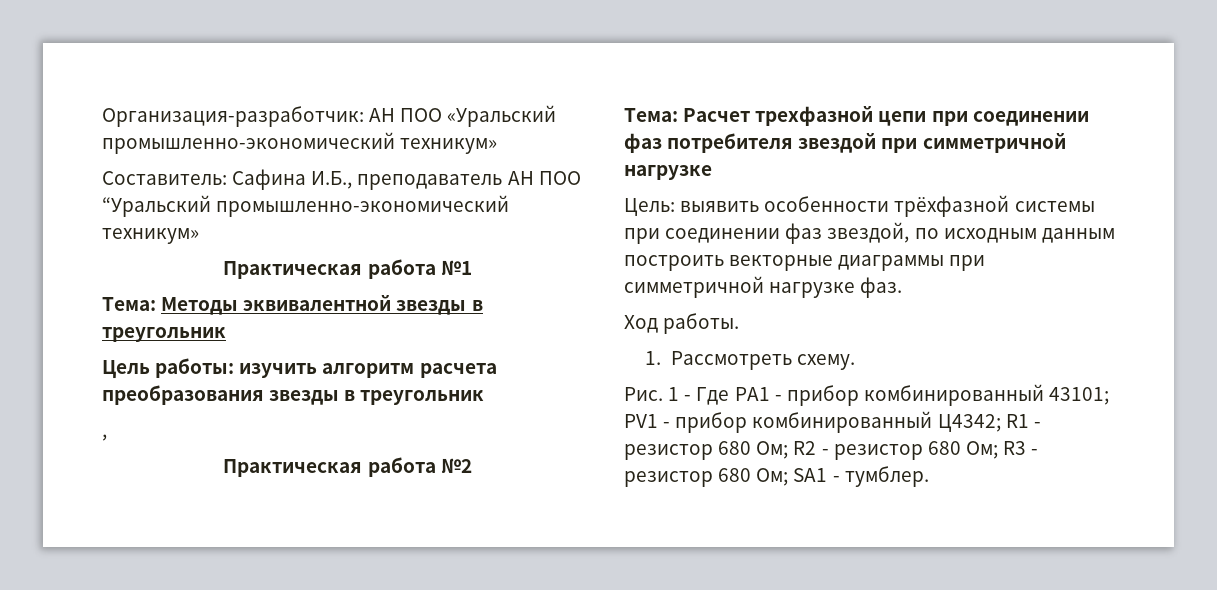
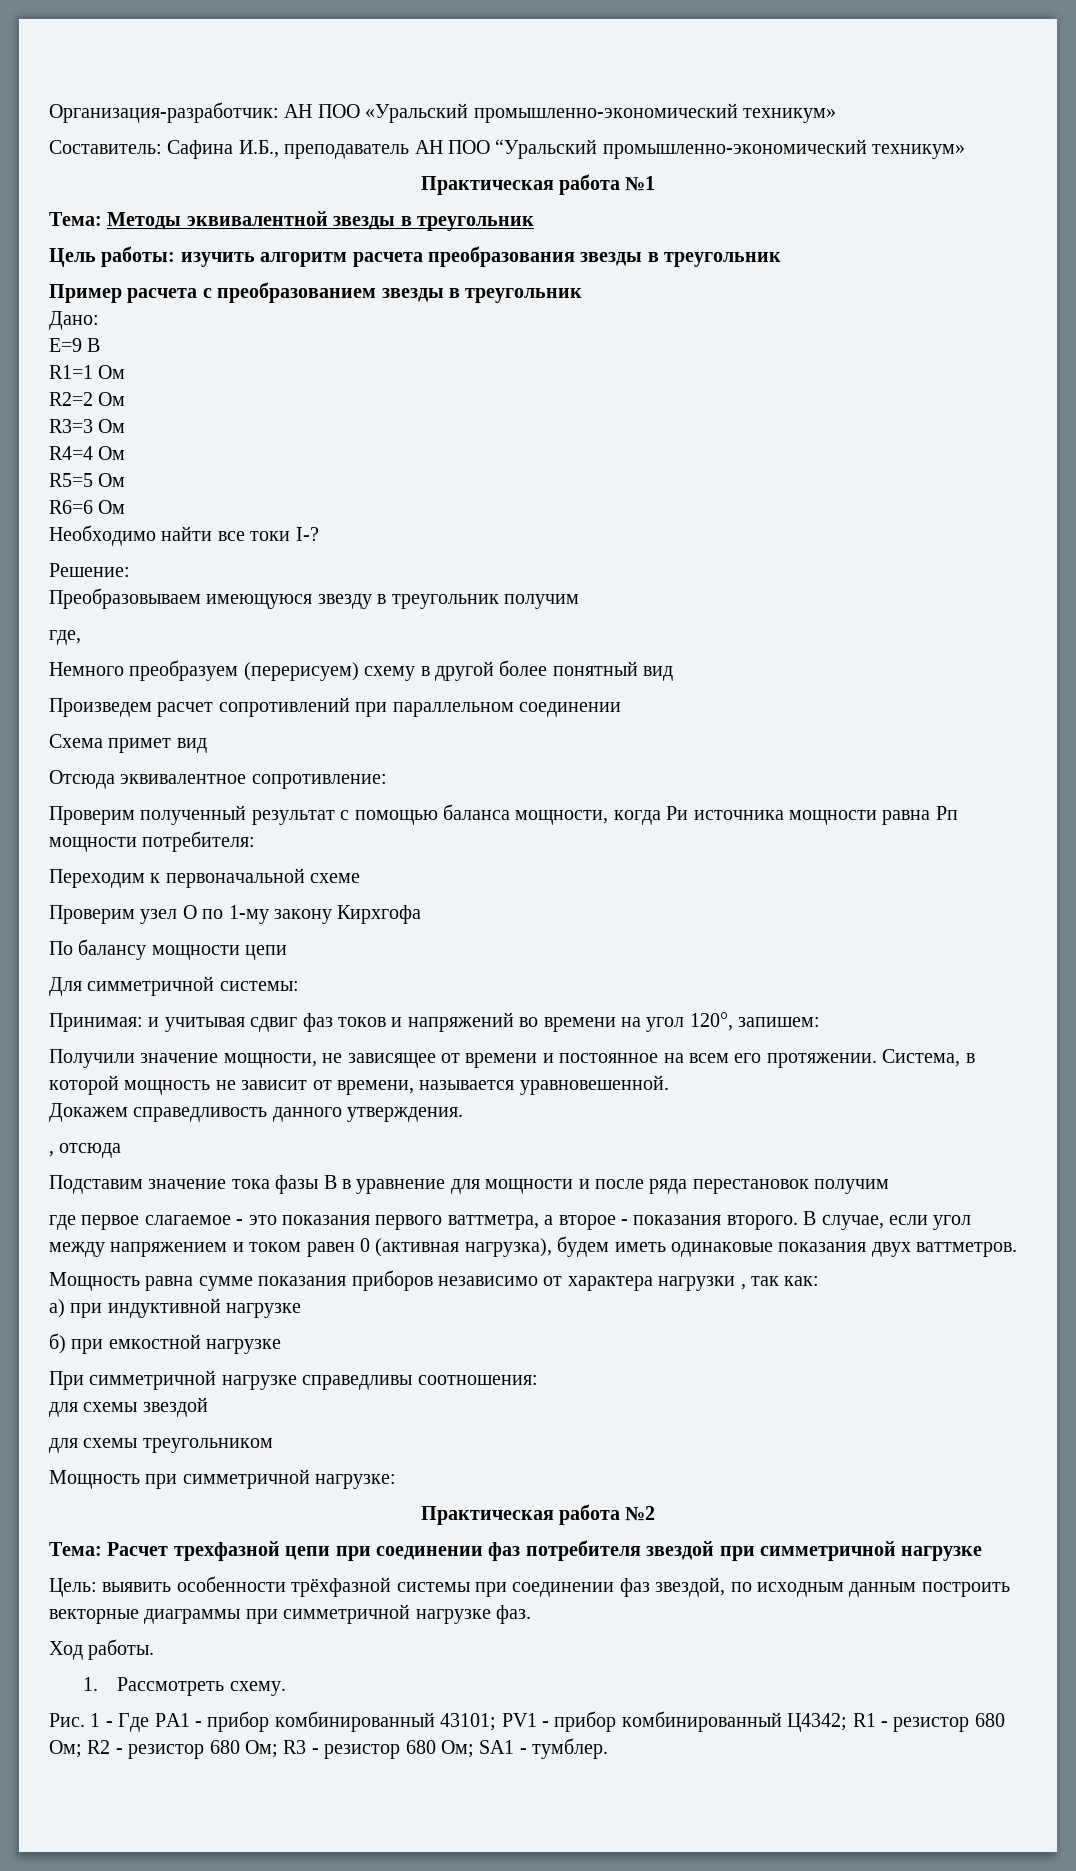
- ,
+ Пример расчета с преобразованием звезды в треугольник
+ Дано:
+ Е=9 В
+ R1=1 Ом
+ R2=2 Ом
+ R3=3 Ом
+ R4=4 Ом
+ R5=5 Ом
+ R6=6 Ом
+ Необходимо найти все токи I-?
+ Решение:
+ Преобразовываем имеющуюся звезду в треугольник получим
+ где,
+ Немного преобразуем (перерисуем) схему в другой более понятный вид
+ Произведем расчет сопротивлений при параллельном соединении
+ Схема примет вид
+ Отсюда эквивалентное сопротивление:
+ Проверим полученный результат с помощью баланса мощности, когда Ри источника мощности равна Рп мощности потребителя:
+ Переходим к первоначальной схеме
+ Проверим узел О по 1-му закону Кирхгофа
+ По балансу мощности цепи
+ Для симметричной системы:
+ Принимая: и учитывая сдвиг фаз токов и напряжений во времени на угол 120°, запишем:
+ Получили значение мощности, не зависящее от времени и постоянное на всем его протяжении. Система, в которой мощность не зависит от времени, называется уравновешенной.
+ Докажем справедливость данного утверждения.
+ , отсюда
+ Подставим значение тока фазы В в уравнение для мощности и после ряда перестановок получим
+ где первое слагаемое - это показания первого ваттметра, а второе - показания второго. В случае, если угол между напряжением и током равен 0 (активная нагрузка), будем иметь одинаковые показания двух ваттметров.
+ Мощность равна сумме показания приборов независимо от характера нагрузки , так как:
+ а) при индуктивной нагрузке
+ б) при емкостной нагрузке
+ При симметричной нагрузке справедливы соотношения:
+ для схемы звездой
+ для схемы треугольником
+ Мощность при симметричной нагрузке:

